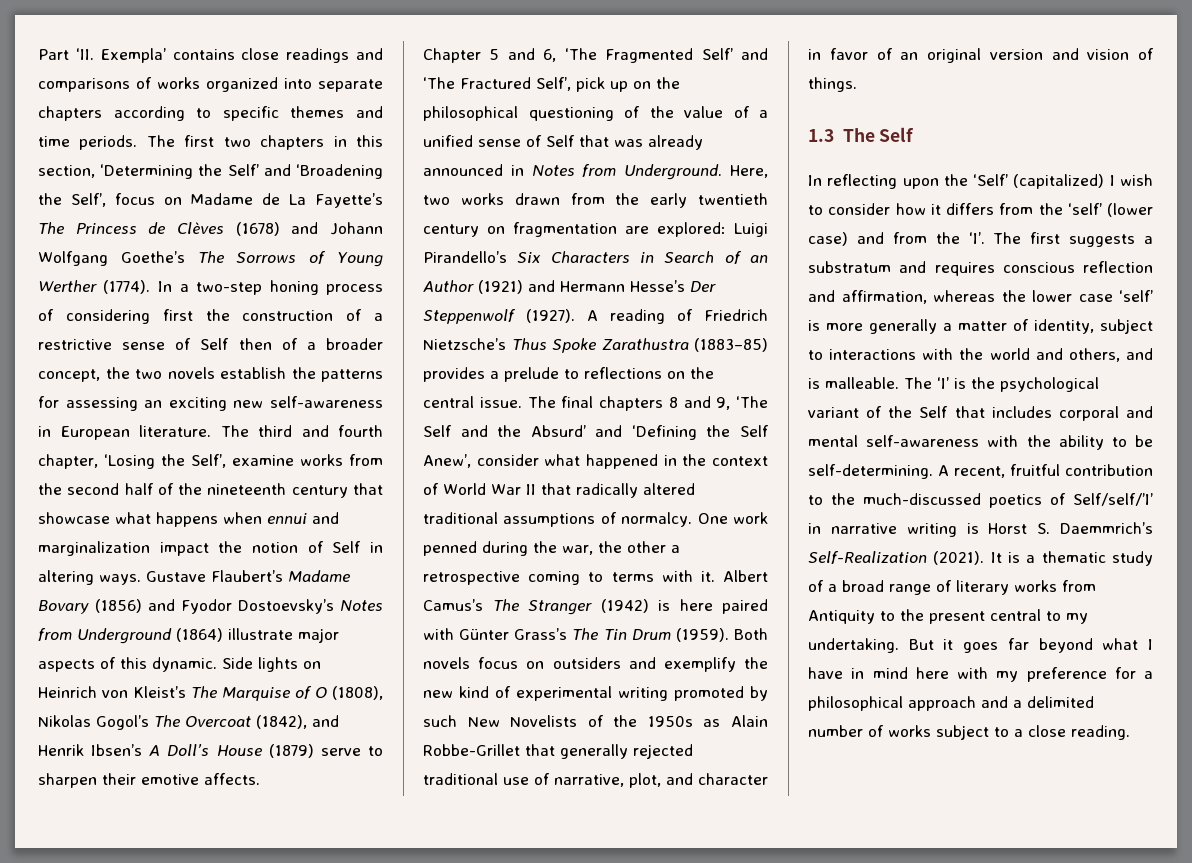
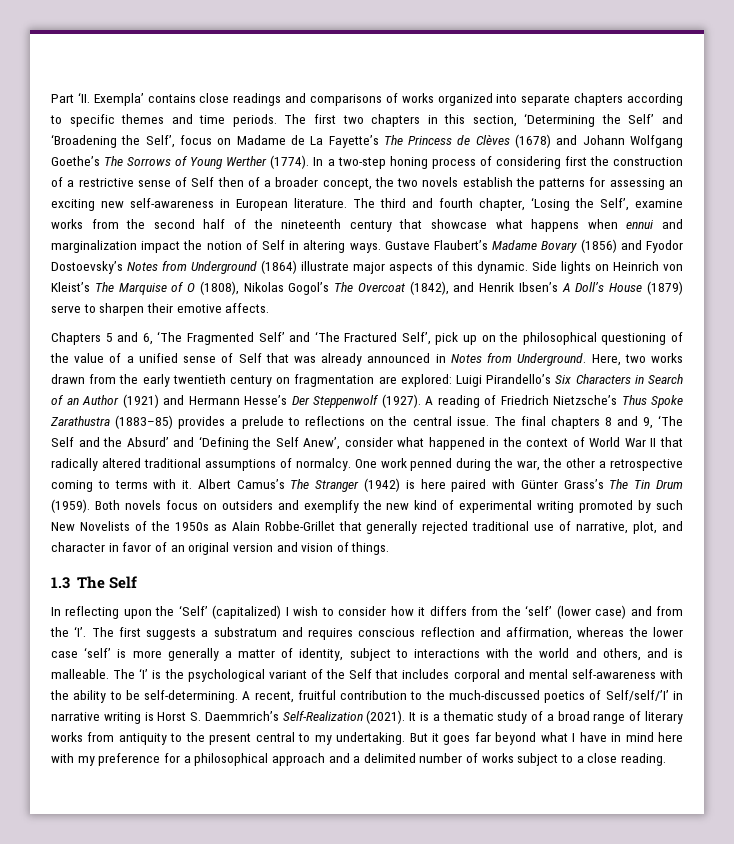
- Chapter 5 and 6, ‘The Fragmented Self’ and ‘The Fractured Self’, pick up on the philosophical questioning of the value of a unified sense of Self that was already announced in Notes from Underground.
+ Chapters 5 and 6, ‘The Fragmented Self’ and ‘The Fractured Self’, pick up on the philosophical questioning of the value of a unified sense of Self that was already announced in Notes from Underground.
- It is a thematic study of a broad range of literary works from Antiquity to the present central to my undertaking.
+ It is a thematic study of a broad range of literary works from antiquity to the present central to my undertaking.

